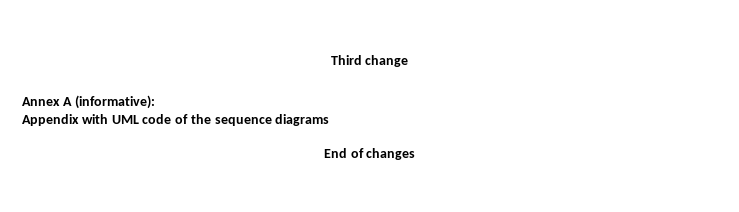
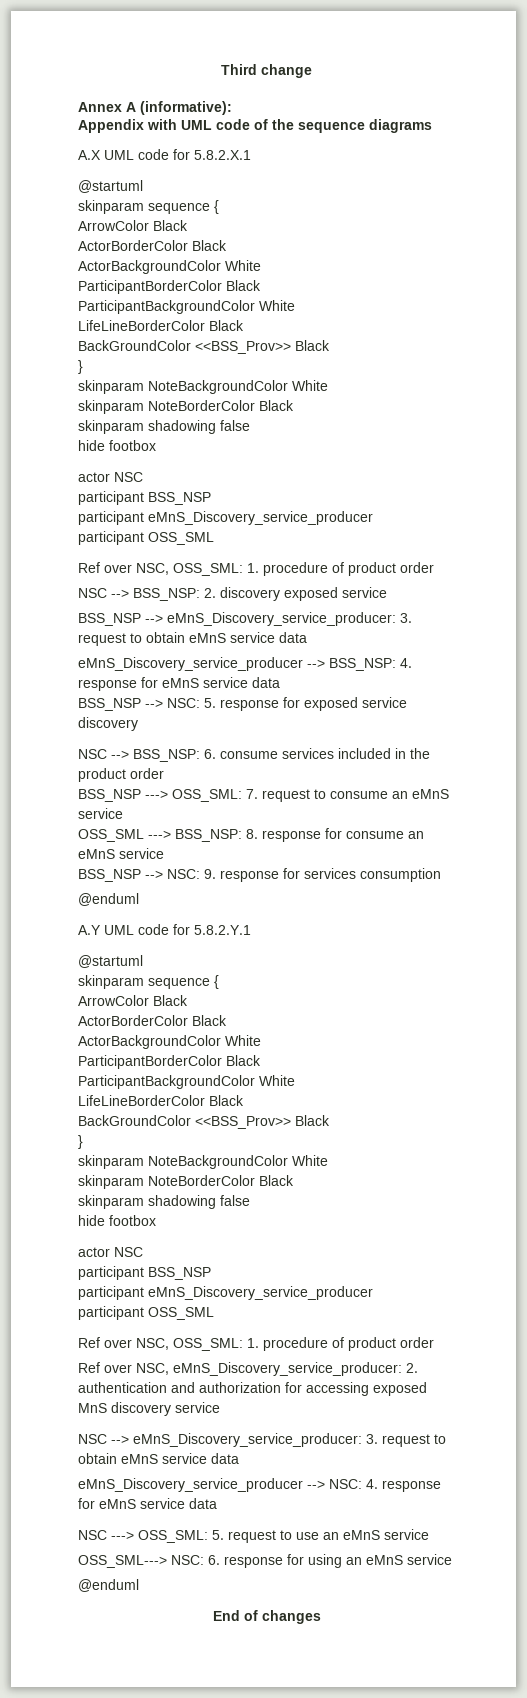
+ A.X UML code for 5.8.2.X.1
+ @startuml
+ skinparam sequence {
+ ArrowColor Black
+ ActorBorderColor Black
+ ActorBackgroundColor White
+ ParticipantBorderColor Black
+ ParticipantBackgroundColor White
+ LifeLineBorderColor Black
+ BackGroundColor <<BSS_Prov>> Black
+ }
+ skinparam NoteBackgroundColor White
+ skinparam NoteBorderColor Black
+ skinparam shadowing false
+ hide footbox
+ actor NSC
+ participant BSS_NSP
+ participant eMnS_Discovery_service_producer
+ participant OSS_SML
+ Ref over NSC, OSS_SML: 1. procedure of product order
+ NSC --> BSS_NSP: 2. discovery exposed service
+ BSS_NSP --> eMnS_Discovery_service_producer: 3. request to obtain eMnS service data
+ eMnS_Discovery_service_producer --> BSS_NSP: 4. response for eMnS service data
+ BSS_NSP --> NSC: 5. response for exposed service discovery
+ NSC --> BSS_NSP: 6. consume services included in the product order
+ BSS_NSP ---> OSS_SML: 7. request to consume an eMnS service
+ OSS_SML ---> BSS_NSP: 8. response for consume an eMnS service
+ BSS_NSP --> NSC: 9. response for services consumption
+ @enduml
+ A.Y UML code for 5.8.2.Y.1
+ @startuml
+ skinparam sequence {
+ ArrowColor Black
+ ActorBorderColor Black
+ ActorBackgroundColor White
+ ParticipantBorderColor Black
+ ParticipantBackgroundColor White
+ LifeLineBorderColor Black
+ BackGroundColor <<BSS_Prov>> Black
+ }
+ skinparam NoteBackgroundColor White
+ skinparam NoteBorderColor Black
+ skinparam shadowing false
+ hide footbox
+ actor NSC
+ participant BSS_NSP
+ participant eMnS_Discovery_service_producer
+ participant OSS_SML
+ Ref over NSC, OSS_SML: 1. procedure of product order
+ Ref over NSC, eMnS_Discovery_service_producer: 2. authentication and authorization for accessing exposed MnS discovery service
+ NSC --> eMnS_Discovery_service_producer: 3. request to obtain eMnS service data
+ eMnS_Discovery_service_producer --> NSC: 4. response for eMnS service data
+ NSC ---> OSS_SML: 5. request to use an eMnS service
+ OSS_SML---> NSC: 6. response for using an eMnS service
+ @enduml

